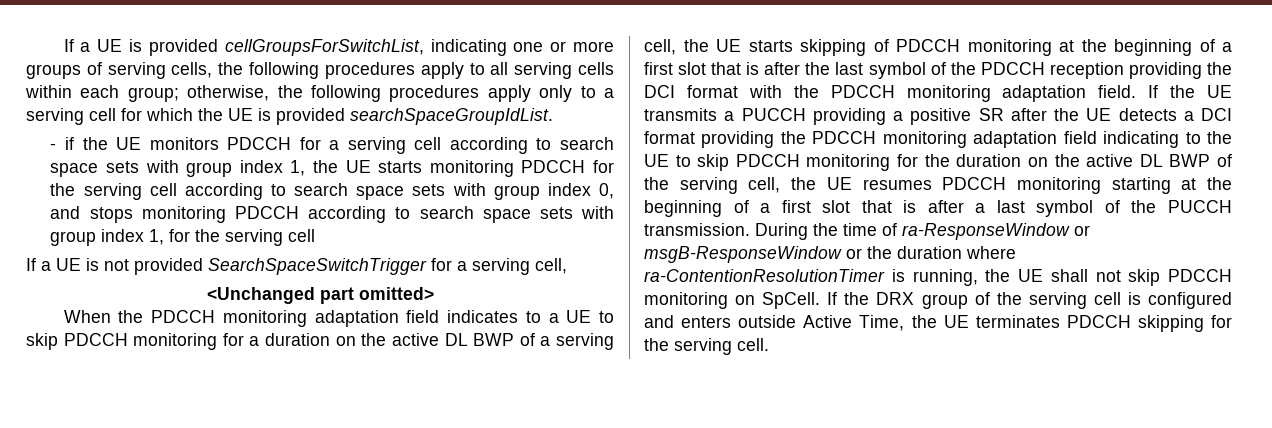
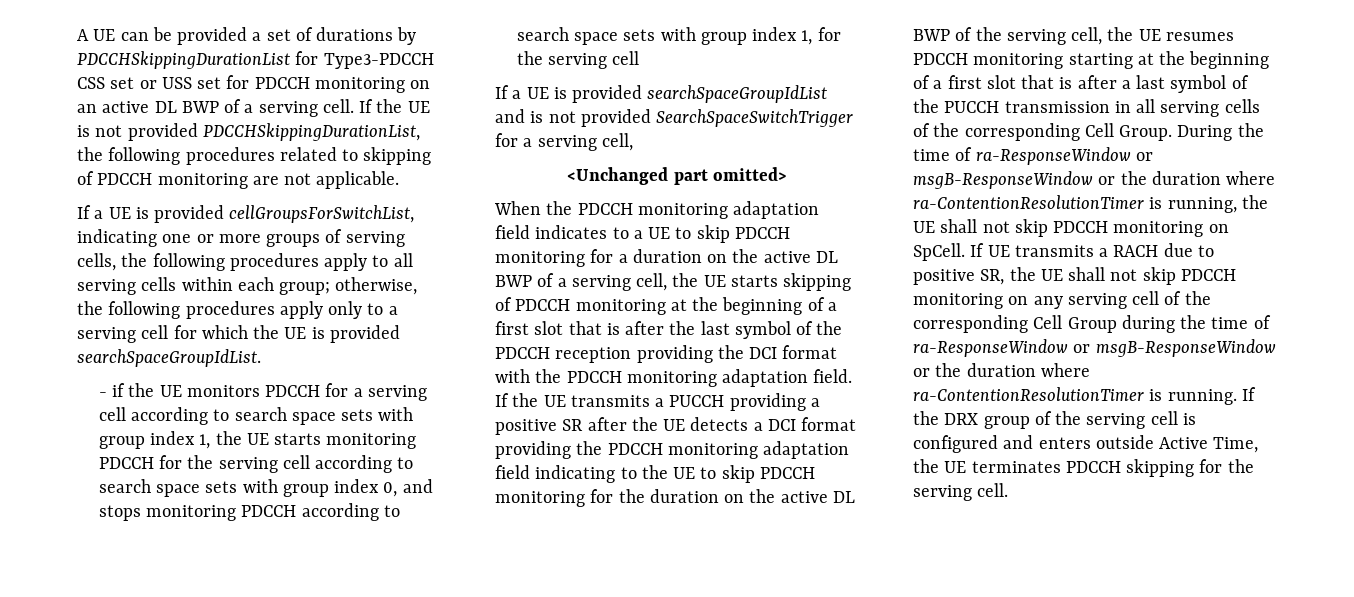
+ A UE can be provided a set of durations by PDCCHSkippingDurationList for Type3-PDCCH CSS set or USS set for PDCCH monitoring on an active DL BWP of a serving cell. If the UE is not provided PDCCHSkippingDurationList, the following procedures related to skipping of PDCCH monitoring are not applicable.
- If a UE is not provided SearchSpaceSwitchTrigger for a serving cell,
+ If a UE is provided searchSpaceGroupIdList and is not provided SearchSpaceSwitchTrigger for a serving cell,
- If the UE transmits a PUCCH providing a positive SR after the UE detects a DCI format providing the PDCCH monitoring adaptation field indicating to the UE to skip PDCCH monitoring for the duration on the active DL BWP of the serving cell, the UE resumes PDCCH monitoring starting at the beginning of a first slot that is after a last symbol of the PUCCH transmission.
+ If the UE transmits a PUCCH providing a positive SR after the UE detects a DCI format providing the PDCCH monitoring adaptation field indicating to the UE to skip PDCCH monitoring for the duration on the active DL BWP of the serving cell, the UE resumes PDCCH monitoring starting at the beginning of a first slot that is after a last symbol of the PUCCH transmission in all serving cells of the corresponding Cell Group.
- If the DRX group of the serving cell is configured and enters outside Active Time, the UE terminates PDCCH skipping for the serving cell.
+ If UE transmits a RACH due to positive SR, the UE shall not skip PDCCH monitoring on any serving cell of the corresponding Cell Group during the time of ra-ResponseWindow or msgB-ResponseWindow or the duration where ra-ContentionResolutionTimer is running. If the DRX group of the serving cell is configured and enters outside Active Time, the UE terminates PDCCH skipping for the serving cell.

